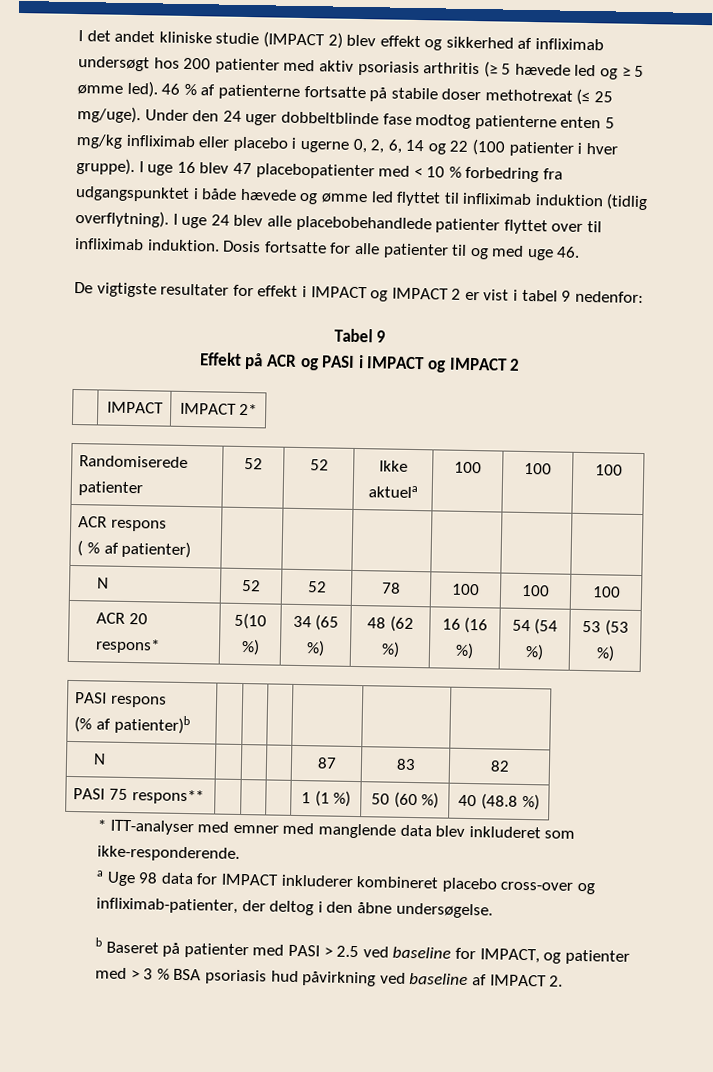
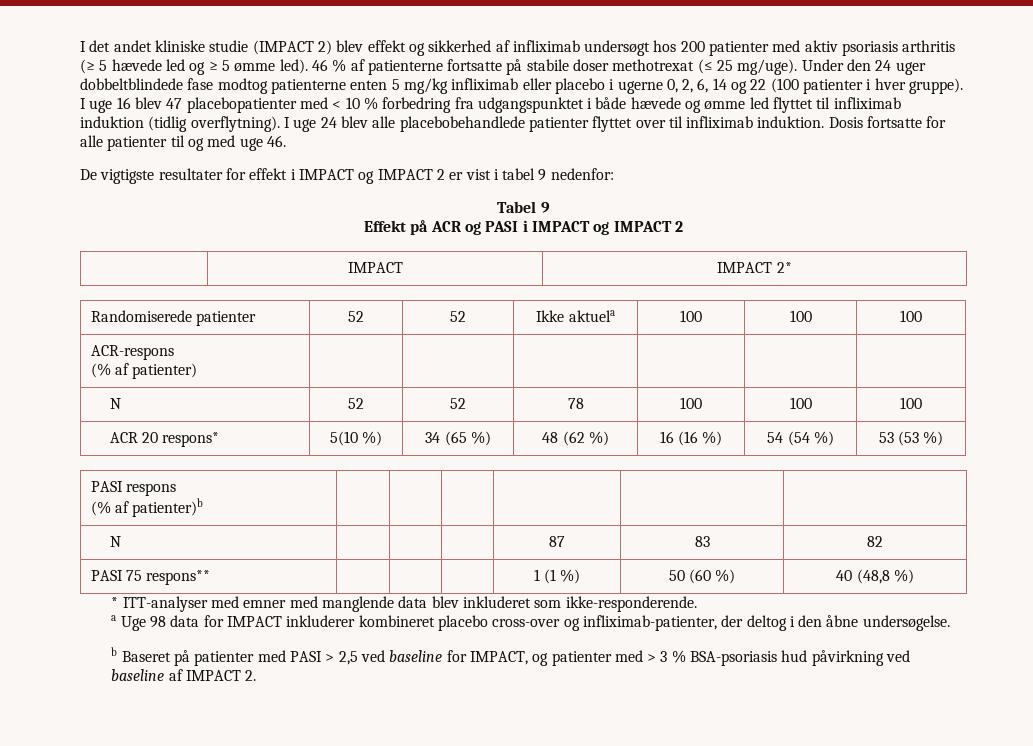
- Under den 24 uger dobbeltblinde fase modtog patienterne enten 5 mg/kg infliximab eller placebo i ugerne 0, 2, 6, 14 og 22 (100 patienter i hver gruppe).
+ Under den 24 uger dobbeltblindede fase modtog patienterne enten 5 mg/kg infliximab eller placebo i ugerne 0, 2, 6, 14 og 22 (100 patienter i hver gruppe).
- ACR respons
- ( % af patienter) | | | | | |
+ ACR-respons
+ (% af patienter) | | | | | |
- PASI 75 respons** | | | | 1 (1 %) | 50 (60 %) | 40 (48.8 %)
+ PASI 75 respons** | | | | 1 (1 %) | 50 (60 %) | 40 (48,8 %)
- b Baseret på patienter med PASI > 2.5 ved baseline for IMPACT, og patienter med > 3 % BSA psoriasis hud påvirkning ved baseline af IMPACT 2.
+ b Baseret på patienter med PASI > 2,5 ved baseline for IMPACT, og patienter med > 3 % BSA-psoriasis hud påvirkning ved baseline af IMPACT 2.

